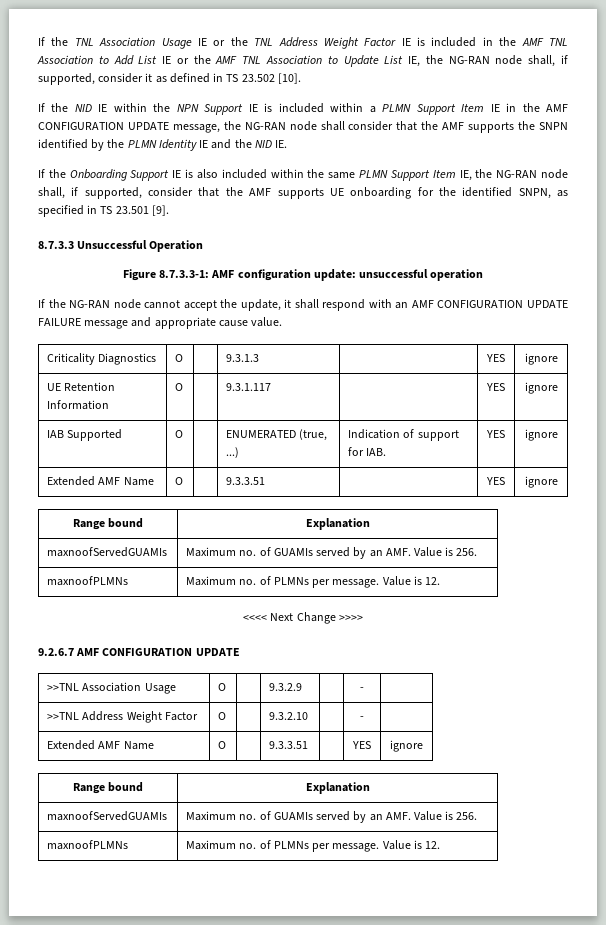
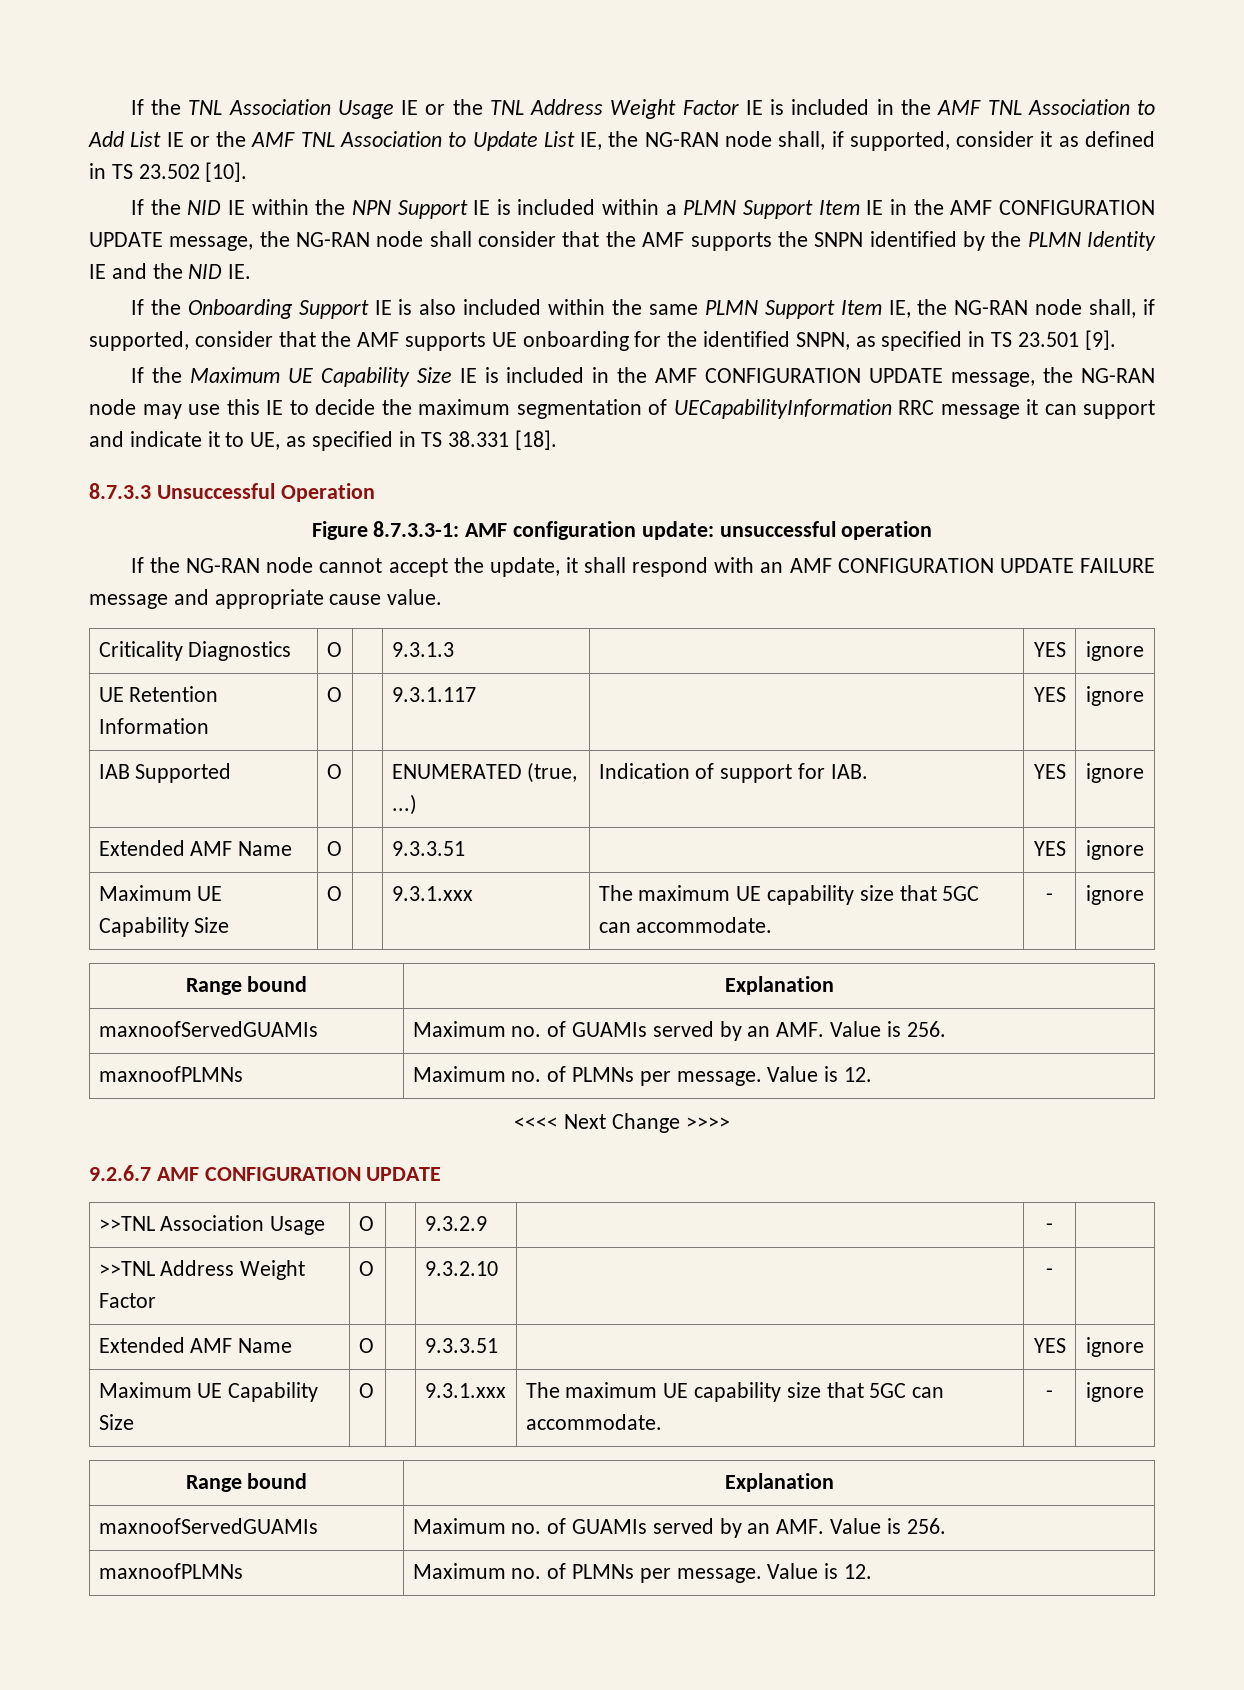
+ If the Maximum UE Capability Size IE is included in the AMF CONFIGURATION UPDATE message, the NG-RAN node may use this IE to decide the maximum segmentation of UECapabilityInformation RRC message it can support and indicate it to UE, as specified in TS 38.331 [18].
  IAB Supported | O | | ENUMERATED (true, ...) | Indication of support for IAB. | YES | ignore
  Extended AMF Name | O | | 9.3.3.51 | | YES | ignore
+ Maximum UE Capability Size | O | | 9.3.1.xxx | The maximum UE capability size that 5GC can accommodate. | - | ignore
  >>TNL Address Weight Factor | O | | 9.3.2.10 | | - |
  Extended AMF Name | O | | 9.3.3.51 | | YES | ignore
+ Maximum UE Capability Size | O | | 9.3.1.xxx | The maximum UE capability size that 5GC can accommodate. | - | ignore

